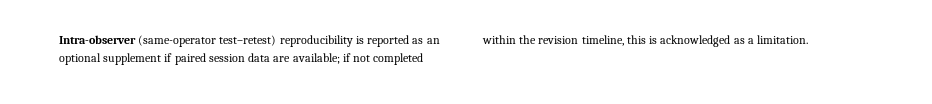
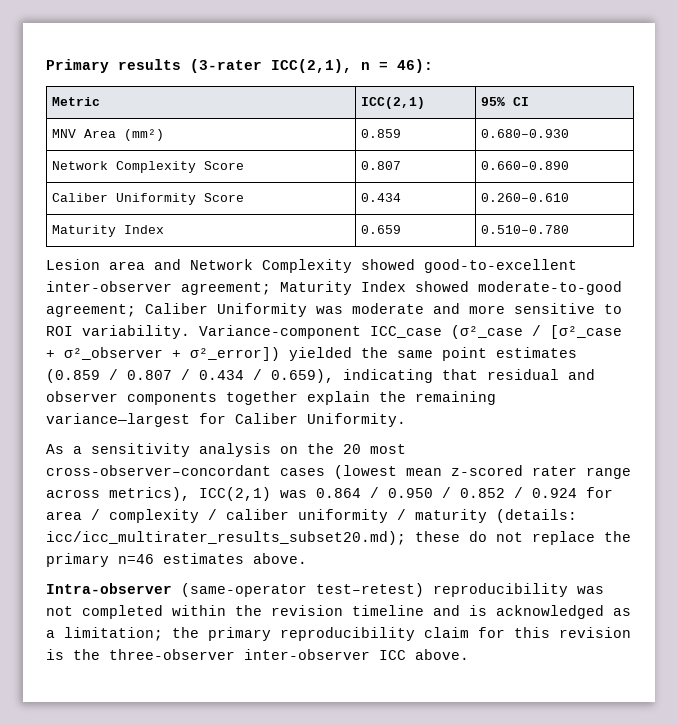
- Intra-observer (same-operator test–retest) reproducibility is reported as an optional supplement if paired session data are available; if not completed within the revision timeline, this is acknowledged as a limitation.
+ Primary results (3-rater ICC(2,1), n = 46):
+ Metric | ICC(2,1) | 95% CI
+ MNV Area (mm²) | 0.859 | 0.680–0.930
+ Network Complexity Score | 0.807 | 0.660–0.890
+ Caliber Uniformity Score | 0.434 | 0.260–0.610
+ Maturity Index | 0.659 | 0.510–0.780
+ Lesion area and Network Complexity showed good-to-excellent inter-observer agreement; Maturity Index showed moderate-to-good agreement; Caliber Uniformity was moderate and more sensitive to ROI variability. Variance-component ICC_case (σ²_case / [σ²_case + σ²_observer + σ²_error]) yielded the same point estimates (0.859 / 0.807 / 0.434 / 0.659), indicating that residual and observer components together explain the remaining variance—largest for Caliber Uniformity.
+ As a sensitivity analysis on the 20 most cross-observer–concordant cases (lowest mean z-scored rater range across metrics), ICC(2,1) was 0.864 / 0.950 / 0.852 / 0.924 for area / complexity / caliber uniformity / maturity (details: icc/icc_multirater_results_subset20.md); these do not replace the primary n=46 estimates above.
+ Intra-observer (same-operator test–retest) reproducibility was not completed within the revision timeline and is acknowledged as a limitation; the primary reproducibility claim for this revision is the three-observer inter-observer ICC above.

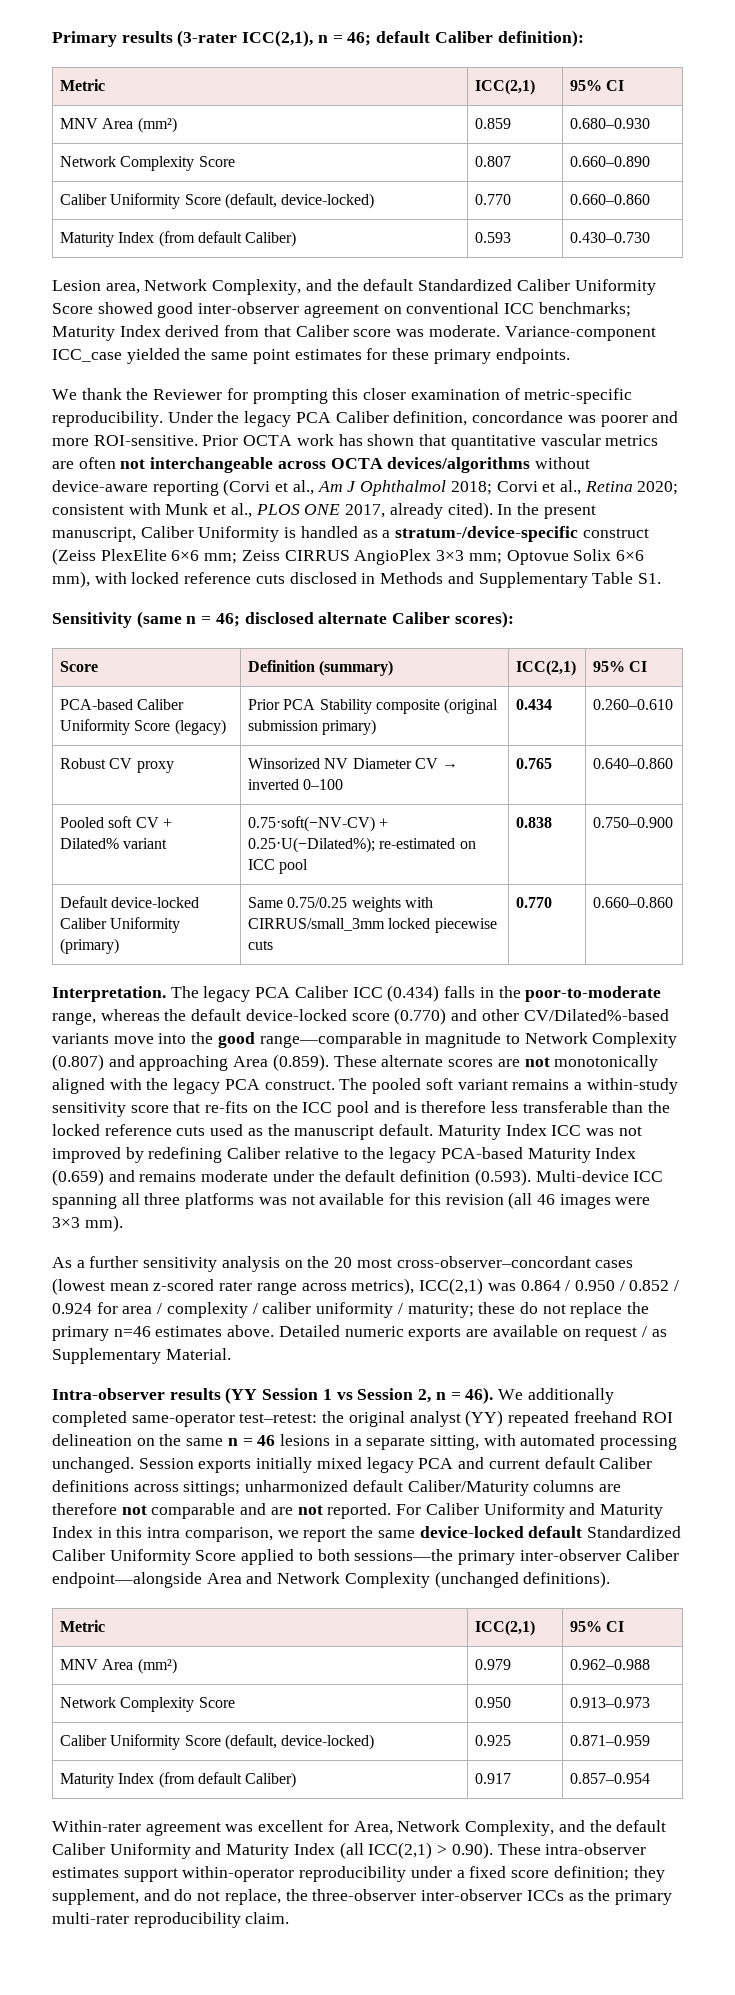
- Primary results (3-rater ICC(2,1), n = 46):
+ Primary results (3-rater ICC(2,1), n = 46; default Caliber definition):
- Caliber Uniformity Score | 0.434 | 0.260–0.610
- Maturity Index | 0.659 | 0.510–0.780
- Lesion area and Network Complexity showed good-to-excellent inter-observer agreement; Maturity Index showed moderate-to-good agreement; Caliber Uniformity was moderate and more sensitive to ROI variability. Variance-component ICC_case (σ²_case / [σ²_case + σ²_observer + σ²_error]) yielded the same point estimates (0.859 / 0.807 / 0.434 / 0.659), indicating that residual and observer components together explain the remaining variance—largest for Caliber Uniformity.
+ Caliber Uniformity Score (default, device-locked) | 0.770 | 0.660–0.860
+ Maturity Index (from default Caliber) | 0.593 | 0.430–0.730
+ Lesion area, Network Complexity, and the default Standardized Caliber Uniformity Score showed good inter-observer agreement on conventional ICC benchmarks; Maturity Index derived from that Caliber score was moderate. Variance-component ICC_case yielded the same point estimates for these primary endpoints.
+ We thank the Reviewer for prompting this closer examination of metric-specific reproducibility. Under the legacy PCA Caliber definition, concordance was poorer and more ROI-sensitive. Prior OCTA work has shown that quantitative vascular metrics are often not interchangeable across OCTA devices/algorithms without device-aware reporting (Corvi et al., Am J Ophthalmol 2018; Corvi et al., Retina 2020; consistent with Munk et al., PLOS ONE 2017, already cited). In the present manuscript, Caliber Uniformity is handled as a stratum-/device-specific construct (Zeiss PlexElite 6×6 mm; Zeiss CIRRUS AngioPlex 3×3 mm; Optovue Solix 6×6 mm), with locked reference cuts disclosed in Methods and Supplementary Table S1.
+ Sensitivity (same n = 46; disclosed alternate Caliber scores):
+ Score | Definition (summary) | ICC(2,1) | 95% CI
+ PCA-based Caliber Uniformity Score (legacy) | Prior PCA Stability composite (original submission primary) | 0.434 | 0.260–0.610
+ Robust CV proxy | Winsorized NV Diameter CV → inverted 0–100 | 0.765 | 0.640–0.860
+ Pooled soft CV + Dilated% variant | 0.75·soft(−NV-CV) + 0.25·U(−Dilated%); re-estimated on ICC pool | 0.838 | 0.750–0.900
+ Default device-locked Caliber Uniformity (primary) | Same 0.75/0.25 weights with CIRRUS/small_3mm locked piecewise cuts | 0.770 | 0.660–0.860
+ Interpretation. The legacy PCA Caliber ICC (0.434) falls in the poor-to-moderate range, whereas the default device-locked score (0.770) and other CV/Dilated%-based variants move into the good range—comparable in magnitude to Network Complexity (0.807) and approaching Area (0.859). These alternate scores are not monotonically aligned with the legacy PCA construct. The pooled soft variant remains a within-study sensitivity score that re-fits on the ICC pool and is therefore less transferable than the locked reference cuts used as the manuscript default. Maturity Index ICC was not improved by redefining Caliber relative to the legacy PCA-based Maturity Index (0.659) and remains moderate under the default definition (0.593). Multi-device ICC spanning all three platforms was not available for this revision (all 46 images were 3×3 mm).
- As a sensitivity analysis on the 20 most cross-observer–concordant cases (lowest mean z-scored rater range across metrics), ICC(2,1) was 0.864 / 0.950 / 0.852 / 0.924 for area / complexity / caliber uniformity / maturity (details: icc/icc_multirater_results_subset20.md); these do not replace the primary n=46 estimates above.
- Intra-observer (same-operator test–retest) reproducibility was not completed within the revision timeline and is acknowledged as a limitation; the primary reproducibility claim for this revision is the three-observer inter-observer ICC above.
+ As a further sensitivity analysis on the 20 most cross-observer–concordant cases (lowest mean z-scored rater range across metrics), ICC(2,1) was 0.864 / 0.950 / 0.852 / 0.924 for area / complexity / caliber uniformity / maturity; these do not replace the primary n=46 estimates above. Detailed numeric exports are available on request / as Supplementary Material.
+ Intra-observer results (YY Session 1 vs Session 2, n = 46). We additionally completed same-operator test–retest: the original analyst (YY) repeated freehand ROI delineation on the same n = 46 lesions in a separate sitting, with automated processing unchanged. Session exports initially mixed legacy PCA and current default Caliber definitions across sittings; unharmonized default Caliber/Maturity columns are therefore not comparable and are not reported. For Caliber Uniformity and Maturity Index in this intra comparison, we report the same device-locked default Standardized Caliber Uniformity Score applied to both sessions—the primary inter-observer Caliber endpoint—alongside Area and Network Complexity (unchanged definitions).
+ Metric | ICC(2,1) | 95% CI
+ MNV Area (mm²) | 0.979 | 0.962–0.988
+ Network Complexity Score | 0.950 | 0.913–0.973
+ Caliber Uniformity Score (default, device-locked) | 0.925 | 0.871–0.959
+ Maturity Index (from default Caliber) | 0.917 | 0.857–0.954
+ Within-rater agreement was excellent for Area, Network Complexity, and the default Caliber Uniformity and Maturity Index (all ICC(2,1) > 0.90). These intra-observer estimates support within-operator reproducibility under a fixed score definition; they supplement, and do not replace, the three-observer inter-observer ICCs as the primary multi-rater reproducibility claim.

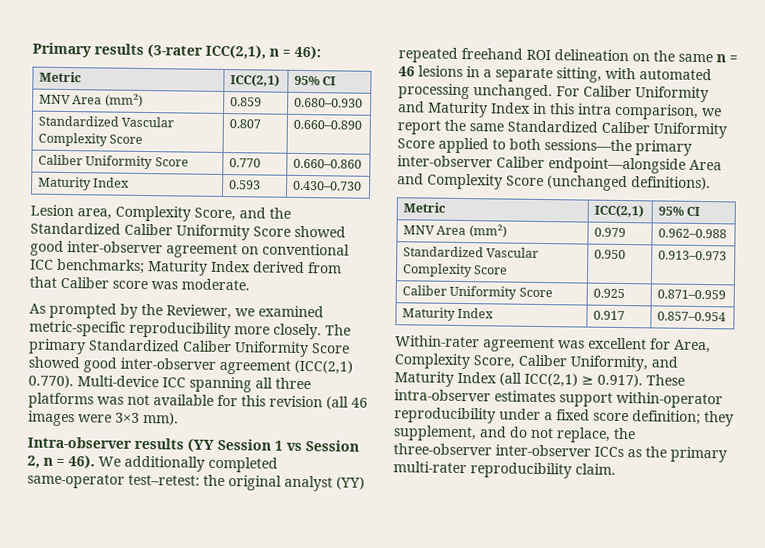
- Primary results (3-rater ICC(2,1), n = 46; default Caliber definition):
+ Primary results (3-rater ICC(2,1), n = 46):
- Network Complexity Score | 0.807 | 0.660–0.890
+ Standardized Vascular Complexity Score | 0.807 | 0.660–0.890
- Caliber Uniformity Score (default, device-locked) | 0.770 | 0.660–0.860
+ Caliber Uniformity Score | 0.770 | 0.660–0.860
- Maturity Index (from default Caliber) | 0.593 | 0.430–0.730
+ Maturity Index | 0.593 | 0.430–0.730
- Lesion area, Network Complexity, and the default Standardized Caliber Uniformity Score showed good inter-observer agreement on conventional ICC benchmarks; Maturity Index derived from that Caliber score was moderate. Variance-component ICC_case yielded the same point estimates for these primary endpoints.
- We thank the Reviewer for prompting this closer examination of metric-specific reproducibility. Under the legacy PCA Caliber definition, concordance was poorer and more ROI-sensitive. Prior OCTA work has shown that quantitative vascular metrics are often not interchangeable across OCTA devices/algorithms without device-aware reporting (Corvi et al., Am J Ophthalmol 2018; Corvi et al., Retina 2020; consistent with Munk et al., PLOS ONE 2017, already cited). In the present manuscript, Caliber Uniformity is handled as a stratum-/device-specific construct (Zeiss PlexElite 6×6 mm; Zeiss CIRRUS AngioPlex 3×3 mm; Optovue Solix 6×6 mm), with locked reference cuts disclosed in Methods and Supplementary Table S1.
- Sensitivity (same n = 46; disclosed alternate Caliber scores):
- Score | Definition (summary) | ICC(2,1) | 95% CI
- PCA-based Caliber Uniformity Score (legacy) | Prior PCA Stability composite (original submission primary) | 0.434 | 0.260–0.610
- Robust CV proxy | Winsorized NV Diameter CV → inverted 0–100 | 0.765 | 0.640–0.860
- Pooled soft CV + Dilated% variant | 0.75·soft(−NV-CV) + 0.25·U(−Dilated%); re-estimated on ICC pool | 0.838 | 0.750–0.900
- Default device-locked Caliber Uniformity (primary) | Same 0.75/0.25 weights with CIRRUS/small_3mm locked piecewise cuts | 0.770 | 0.660–0.860
- Interpretation. The legacy PCA Caliber ICC (0.434) falls in the poor-to-moderate range, whereas the default device-locked score (0.770) and other CV/Dilated%-based variants move into the good range—comparable in magnitude to Network Complexity (0.807) and approaching Area (0.859). These alternate scores are not monotonically aligned with the legacy PCA construct. The pooled soft variant remains a within-study sensitivity score that re-fits on the ICC pool and is therefore less transferable than the locked reference cuts used as the manuscript default. Maturity Index ICC was not improved by redefining Caliber relative to the legacy PCA-based Maturity Index (0.659) and remains moderate under the default definition (0.593). Multi-device ICC spanning all three platforms was not available for this revision (all 46 images were 3×3 mm).
+ Lesion area, Complexity Score, and the Standardized Caliber Uniformity Score showed good inter-observer agreement on conventional ICC benchmarks; Maturity Index derived from that Caliber score was moderate.
+ As prompted by the Reviewer, we examined metric-specific reproducibility more closely. The primary Standardized Caliber Uniformity Score showed good inter-observer agreement (ICC(2,1) 0.770). Multi-device ICC spanning all three platforms was not available for this revision (all 46 images were 3×3 mm).
- As a further sensitivity analysis on the 20 most cross-observer–concordant cases (lowest mean z-scored rater range across metrics), ICC(2,1) was 0.864 / 0.950 / 0.852 / 0.924 for area / complexity / caliber uniformity / maturity; these do not replace the primary n=46 estimates above. Detailed numeric exports are available on request / as Supplementary Material.
- Session exports initially mixed legacy PCA and current default Caliber definitions across sittings; unharmonized default Caliber/Maturity columns are therefore not comparable and are not reported.
- For Caliber Uniformity and Maturity Index in this intra comparison, we report the same device-locked default Standardized Caliber Uniformity Score applied to both sessions—the primary inter-observer Caliber endpoint—alongside Area and Network Complexity (unchanged definitions).
+ For Caliber Uniformity and Maturity Index in this intra comparison, we report the same Standardized Caliber Uniformity Score applied to both sessions—the primary inter-observer Caliber endpoint—alongside Area and Complexity Score (unchanged definitions).
- Network Complexity Score | 0.950 | 0.913–0.973
+ Standardized Vascular Complexity Score | 0.950 | 0.913–0.973
- Caliber Uniformity Score (default, device-locked) | 0.925 | 0.871–0.959
+ Caliber Uniformity Score | 0.925 | 0.871–0.959
- Maturity Index (from default Caliber) | 0.917 | 0.857–0.954
+ Maturity Index | 0.917 | 0.857–0.954
- Within-rater agreement was excellent for Area, Network Complexity, and the default Caliber Uniformity and Maturity Index (all ICC(2,1) > 0.90). These intra-observer estimates support within-operator reproducibility under a fixed score definition; they supplement, and do not replace, the three-observer inter-observer ICCs as the primary multi-rater reproducibility claim.
+ Within-rater agreement was excellent for Area, Complexity Score, Caliber Uniformity, and Maturity Index (all ICC(2,1) ≥ 0.917). These intra-observer estimates support within-operator reproducibility under a fixed score definition; they supplement, and do not replace, the three-observer inter-observer ICCs as the primary multi-rater reproducibility claim.

